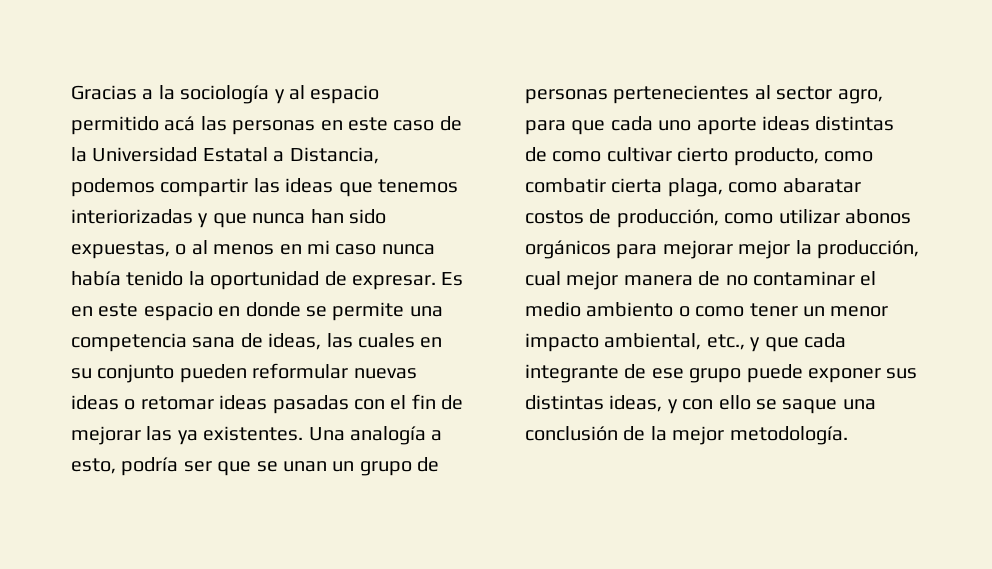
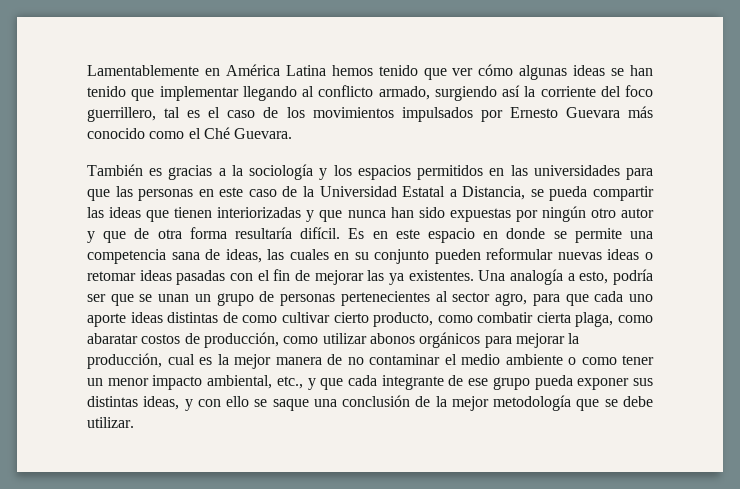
- Gracias a la sociología y al espacio permitido acá las personas en este caso de la Universidad Estatal a Distancia, podemos compartir las ideas que tenemos interiorizadas y que nunca han sido expuestas, o al menos en mi caso nunca había tenido la oportunidad de expresar.
+ Lamentablemente en América Latina hemos tenido que ver cómo algunas ideas se han tenido que implementar llegando al conflicto armado, surgiendo así la corriente del foco guerrillero, tal es el caso de los movimientos impulsados por Ernesto Guevara más conocido como el Ché Guevara.
+ También es gracias a la sociología y los espacios permitidos en las universidades para que las personas en este caso de la Universidad Estatal a Distancia, se pueda compartir las ideas que tienen interiorizadas y que nunca han sido expuestas por ningún otro autor y que de otra forma resultaría difícil.
- Una analogía a esto, podría ser que se unan un grupo de personas pertenecientes al sector agro, para que cada uno aporte ideas distintas de como cultivar cierto producto, como combatir cierta plaga, como abaratar costos de producción, como utilizar abonos orgánicos para mejorar mejor la producción, cual mejor manera de no contaminar el medio ambiento o como tener un menor impacto ambiental, etc., y que cada integrante de ese grupo puede exponer sus distintas ideas, y con ello se saque una conclusión de la mejor metodología.
+ Una analogía a esto, podría ser que se unan un grupo de personas pertenecientes al sector agro, para que cada uno aporte ideas distintas de como cultivar cierto producto, como combatir cierta plaga, como abaratar costos de producción, como utilizar abonos orgánicos para mejorar la producción, cual es la mejor manera de no contaminar el medio ambiente o como tener un menor impacto ambiental, etc., y que cada integrante de ese grupo pueda exponer sus distintas ideas, y con ello se saque una conclusión de la mejor metodología que se debe utilizar.

